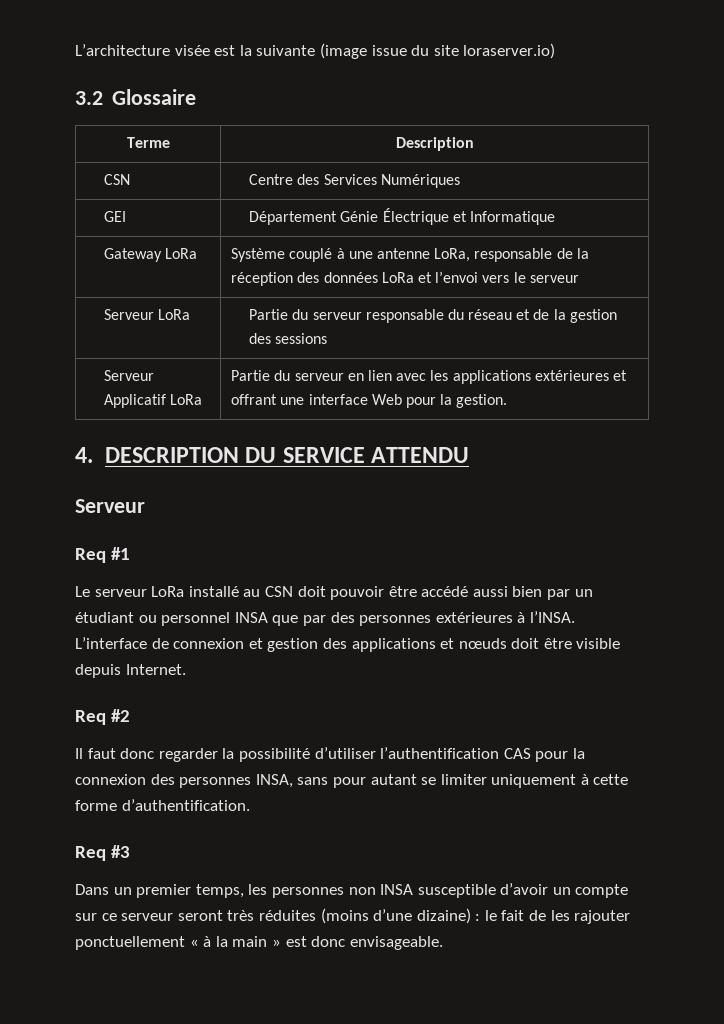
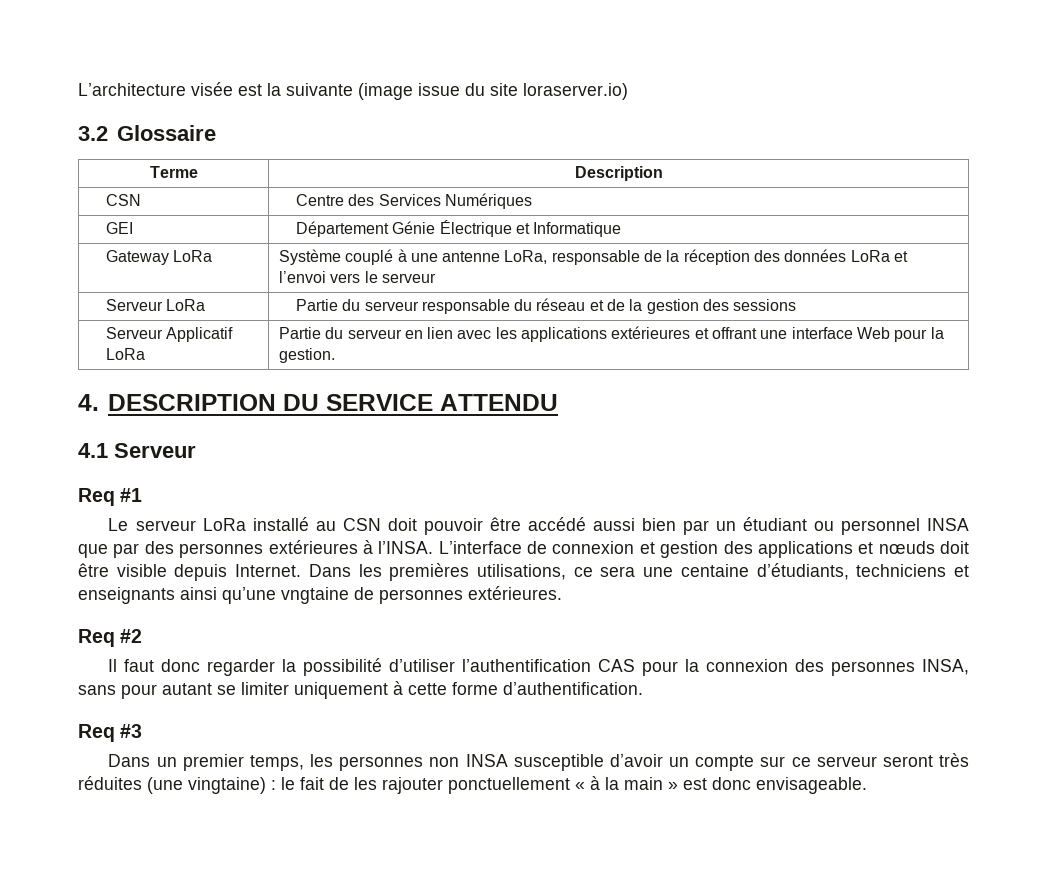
  4. DESCRIPTION DU SERVICE ATTENDU
- Serveur
+ 4.1 Serveur
+ Dans les premières utilisations, ce sera une centaine d’étudiants, techniciens et enseignants ainsi qu’une vngtaine de personnes extérieures.
- Dans un premier temps, les personnes non INSA susceptible d’avoir un compte sur ce serveur seront très réduites (moins d’une dizaine) : le fait de les rajouter ponctuellement « à la main » est donc envisageable.
+ Dans un premier temps, les personnes non INSA susceptible d’avoir un compte sur ce serveur seront très réduites (une vingtaine) : le fait de les rajouter ponctuellement « à la main » est donc envisageable.

